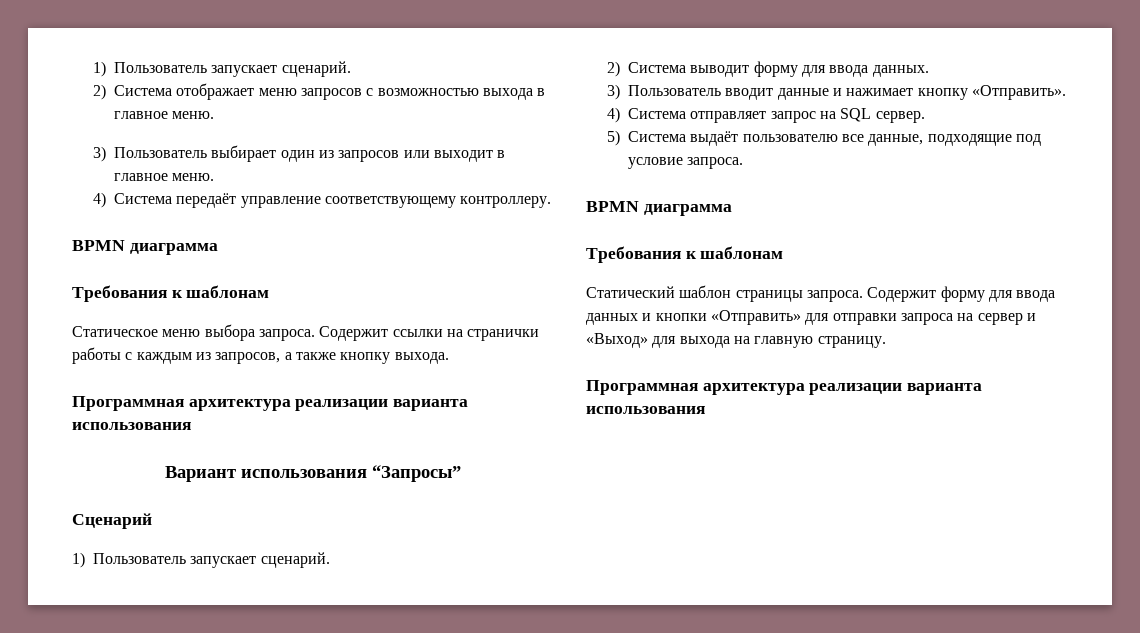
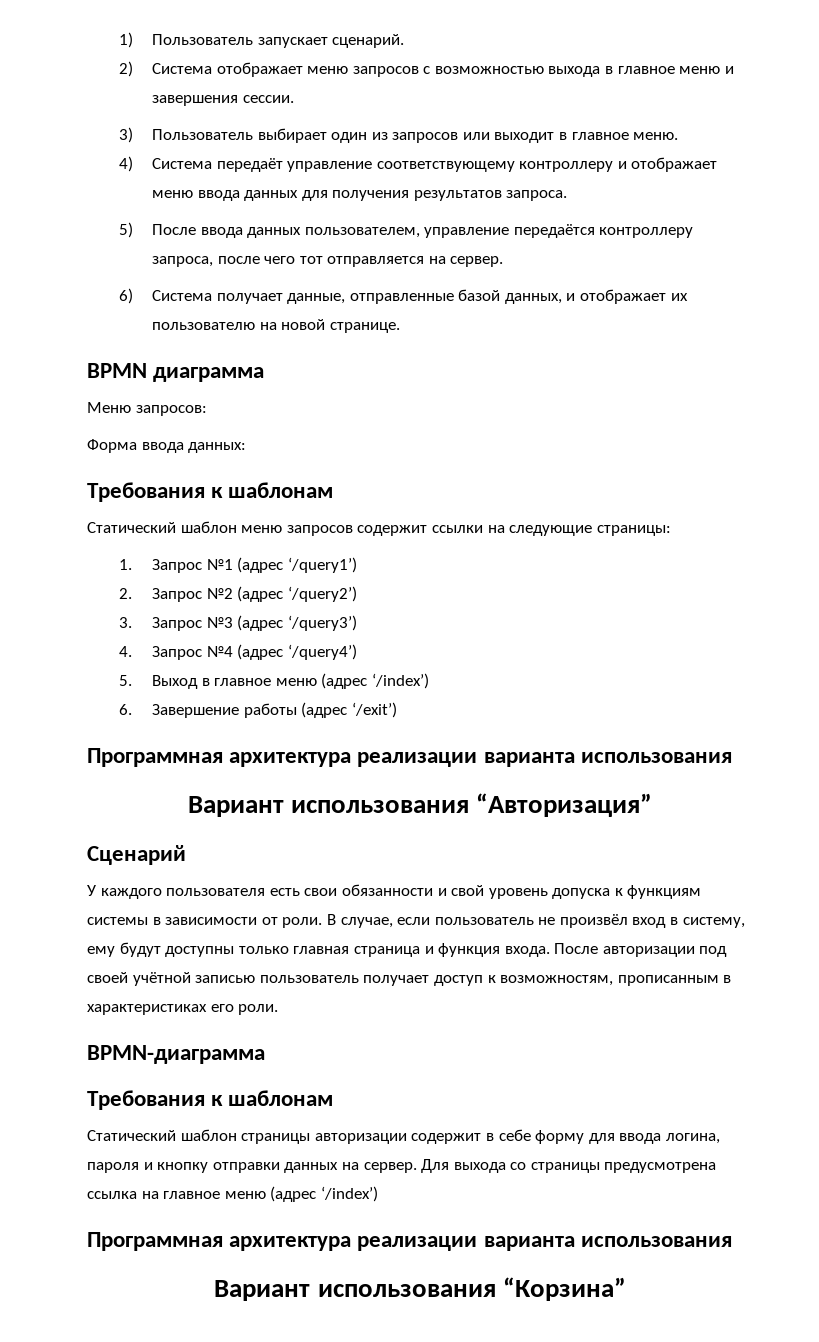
- 2) Система отображает меню запросов с возможностью выхода в главное меню.
+ 2) Система отображает меню запросов с возможностью выхода в главное меню и завершения сессии.
- 4) Система передаёт управление соответствующему контроллеру.
+ 4) Система передаёт управление соответствующему контроллеру и отображает меню ввода данных для получения результатов запроса.
+ 5) После ввода данных пользователем, управление передаётся контроллеру запроса, после чего тот отправляется на сервер.
+ 6) Система получает данные, отправленные базой данных, и отображает их пользователю на новой странице.
  BPMN диаграмма
+ Меню запросов:
+ Форма ввода данных:
  Требования к шаблонам
- Статическое меню выбора запроса. Содержит ссылки на странички работы с каждым из запросов, а также кнопку выхода.
+ Статический шаблон меню запросов содержит ссылки на следующие страницы:
+ 1. Запрос №1 (адрес ‘/query1’)
+ 2. Запрос №2 (адрес ‘/query2’)
+ 3. Запрос №3 (адрес ‘/query3’)
+ 4. Запрос №4 (адрес ‘/query4’)
+ 5. Выход в главное меню (адрес ‘/index’)
+ 6. Завершение работы (адрес ‘/exit’)
  Программная архитектура реализации варианта использования
- Вариант использования “Запросы”
+ Вариант использования “Авторизация”
  Сценарий
- 1) Пользователь запускает сценарий.
- 2) Система выводит форму для ввода данных.
- 3) Пользователь вводит данные и нажимает кнопку «Отправить».
- 4) Система отправляет запрос на SQL сервер.
- 5) Система выдаёт пользователю все данные, подходящие под условие запроса.
- BPMN диаграмма
+ У каждого пользователя есть свои обязанности и свой уровень допуска к функциям системы в зависимости от роли. В случае, если пользователь не произвёл вход в систему, ему будут доступны только главная страница и функция входа. После авторизации под своей учётной записью пользователь получает доступ к возможностям, прописанным в характеристиках его роли.
+ BPMN-диаграмма
- Статический шаблон страницы запроса. Содержит форму для ввода данных и кнопки «Отправить» для отправки запроса на сервер и «Выход» для выхода на главную страницу.
+ Статический шаблон страницы авторизации содержит в себе форму для ввода логина, пароля и кнопку отправки данных на сервер. Для выхода со страницы предусмотрена ссылка на главное меню (адрес ‘/index’)
  Программная архитектура реализации варианта использования
+ Вариант использования “Корзина”

